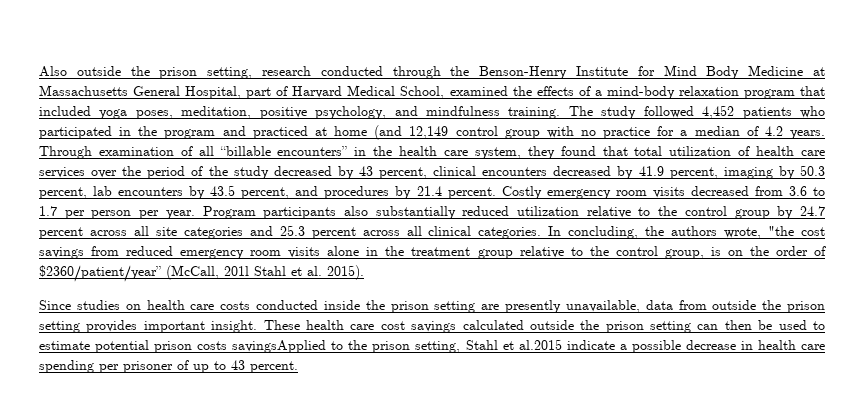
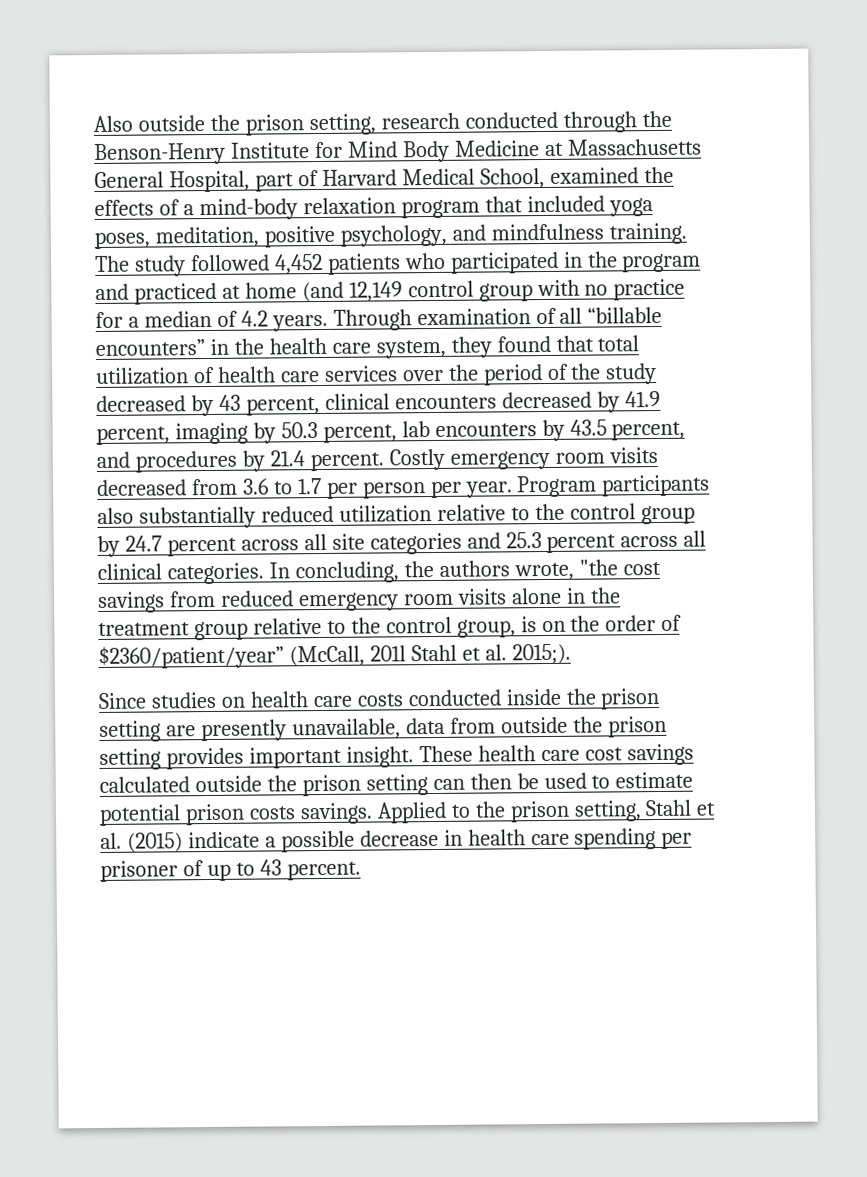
- In concluding, the authors wrote, "the cost savings from reduced emergency room visits alone in the treatment group relative to the control group, is on the order of $2360/patient/year” (McCall, 201l Stahl et al. 2015).
+ In concluding, the authors wrote, "the cost savings from reduced emergency room visits alone in the treatment group relative to the control group, is on the order of $2360/patient/year” (McCall, 201l Stahl et al. 2015;).
- These health care cost savings calculated outside the prison setting can then be used to estimate potential prison costs savingsApplied to the prison setting, Stahl et al.2015 indicate a possible decrease in health care spending per prisoner of up to 43 percent.
+ These health care cost savings calculated outside the prison setting can then be used to estimate potential prison costs savings. Applied to the prison setting, Stahl et al. (2015) indicate a possible decrease in health care spending per prisoner of up to 43 percent.

